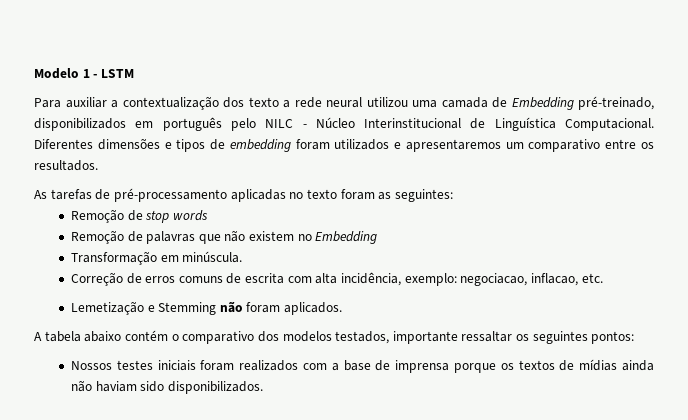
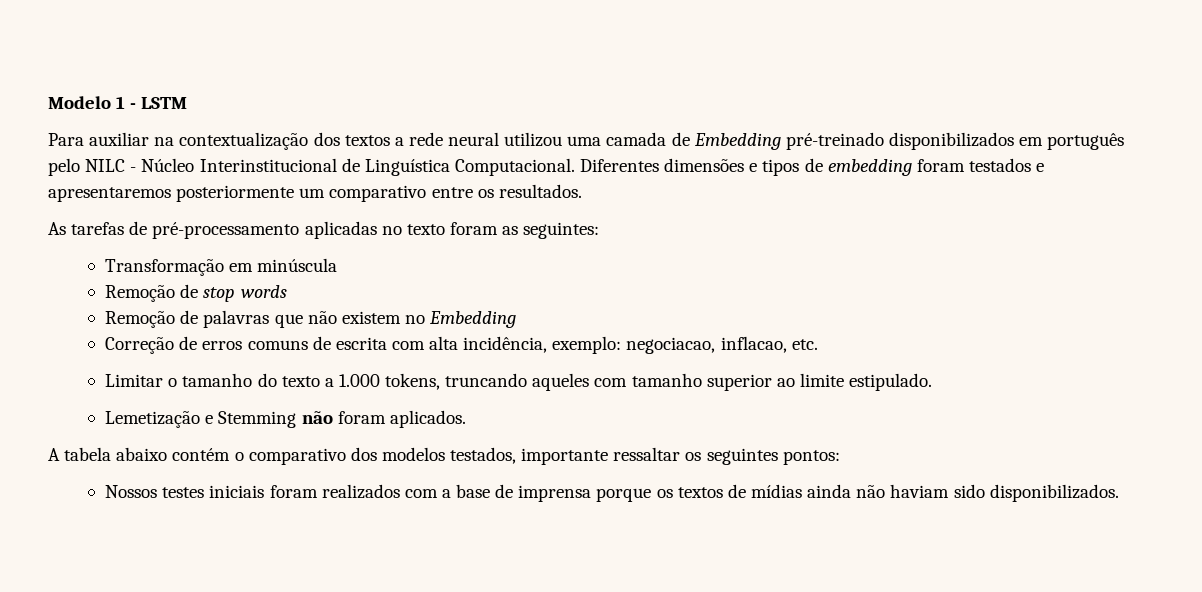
- Para auxiliar a contextualização dos texto a rede neural utilizou uma camada de Embedding pré-treinado, disponibilizados em português pelo NILC - Núcleo Interinstitucional de Linguística Computacional.
+ Para auxiliar na contextualização dos textos a rede neural utilizou uma camada de Embedding pré-treinado disponibilizados em português pelo NILC - Núcleo Interinstitucional de Linguística Computacional.
- Diferentes dimensões e tipos de embedding foram utilizados e apresentaremos um comparativo entre os resultados.
+ Diferentes dimensões e tipos de embedding foram testados e apresentaremos posteriormente um comparativo entre os resultados.
+ Transformação em minúscula
- Transformação em minúscula.
+ Limitar o tamanho do texto a 1.000 tokens, truncando aqueles com tamanho superior ao limite estipulado.

